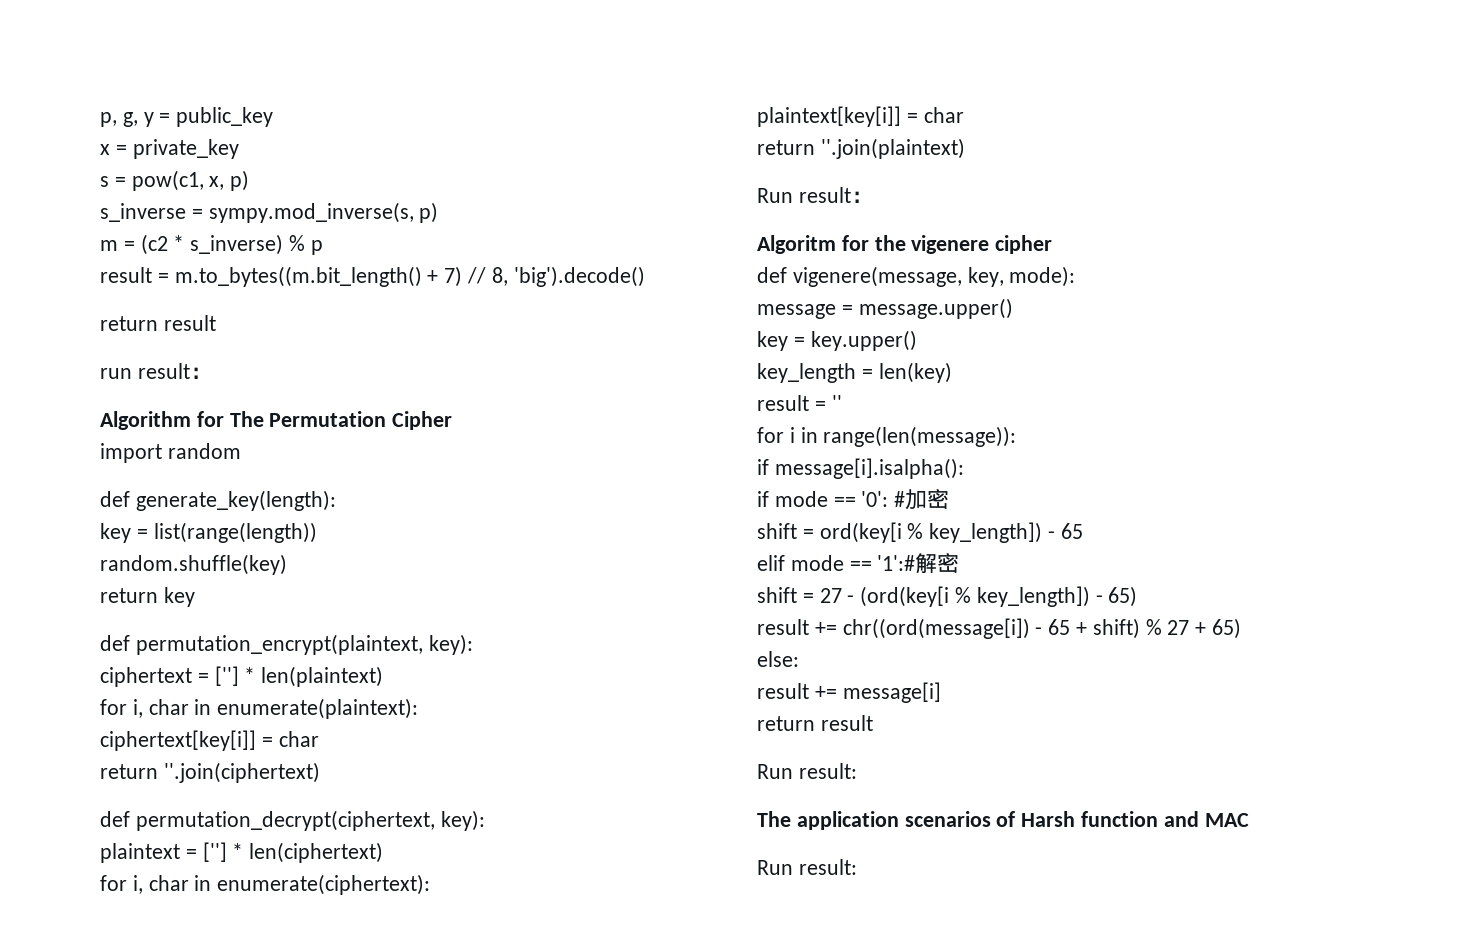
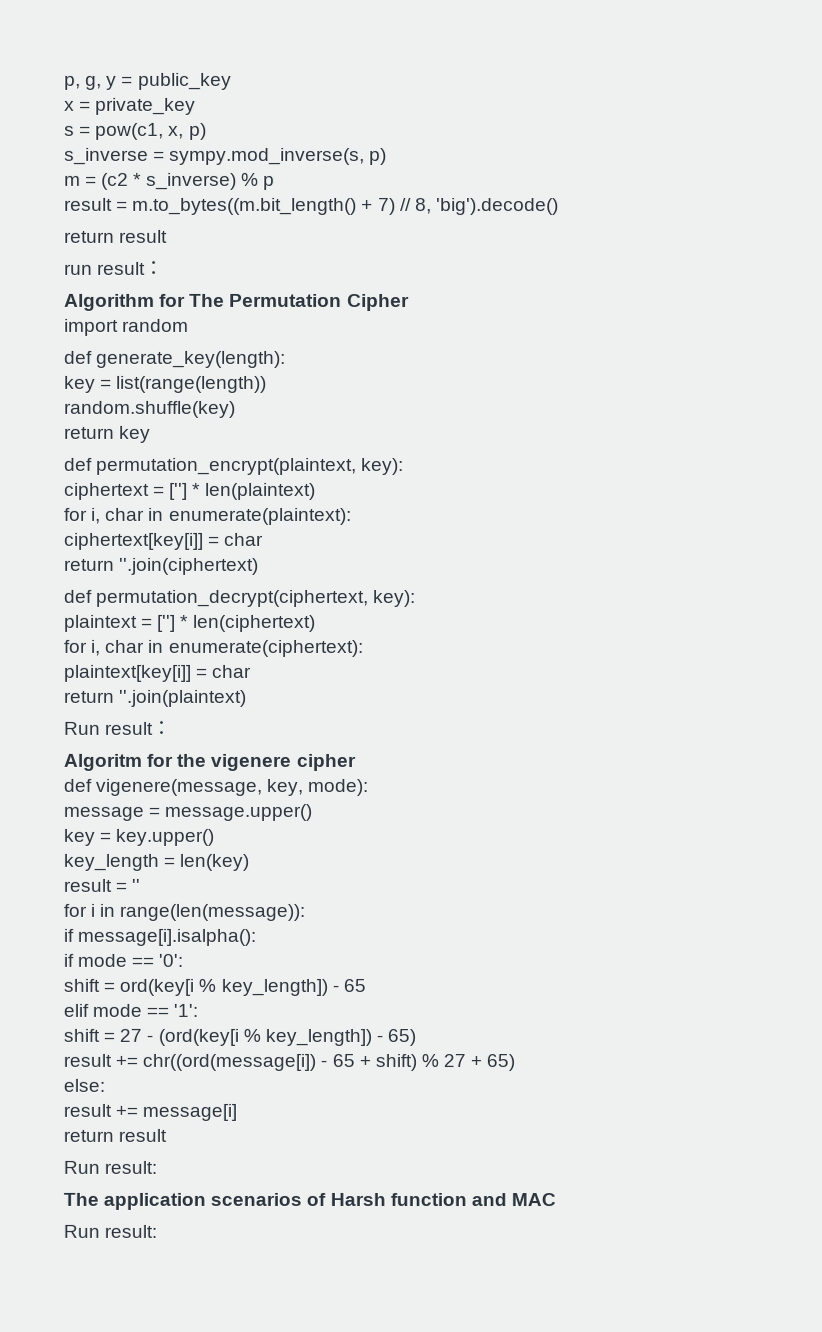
- if mode == '0': #加密
+ if mode == '0':
- elif mode == '1':#解密
+ elif mode == '1':

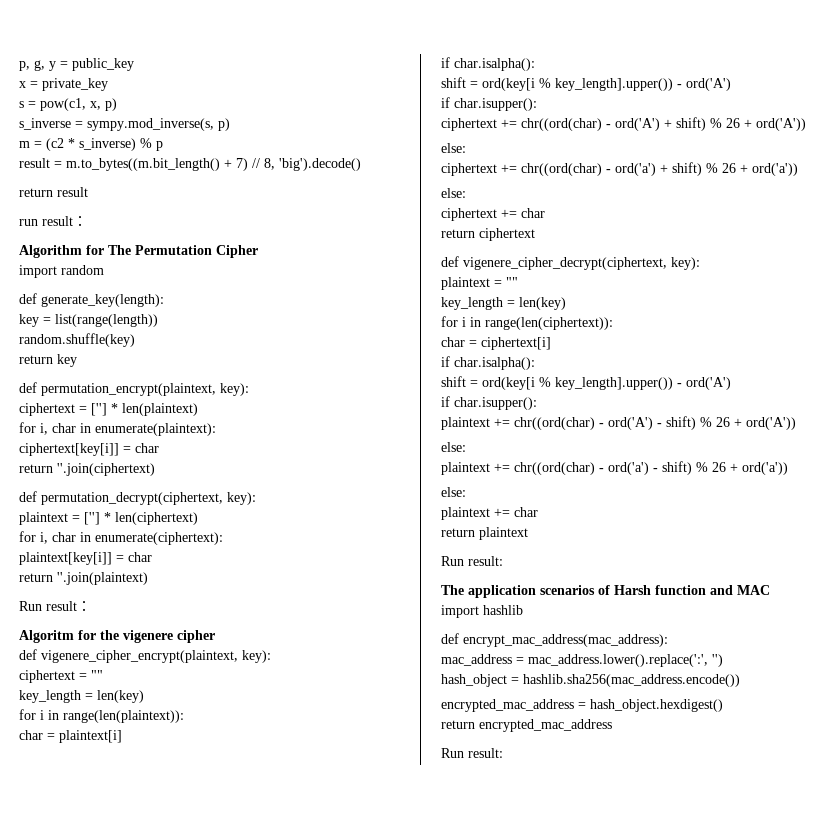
- def vigenere(message, key, mode):
- message = message.upper()
- key = key.upper()
+ def vigenere_cipher_encrypt(plaintext, key):
+ ciphertext = ""
  key_length = len(key)
- result = ''
- for i in range(len(message)):
- if message[i].isalpha():
- if mode == '0':
- shift = ord(key[i % key_length]) - 65
- elif mode == '1':
- shift = 27 - (ord(key[i % key_length]) - 65)
- result += chr((ord(message[i]) - 65 + shift) % 27 + 65)
+ for i in range(len(plaintext)):
+ char = plaintext[i]
+ if char.isalpha():
+ shift = ord(key[i % key_length].upper()) - ord('A')
+ if char.isupper():
+ ciphertext += chr((ord(char) - ord('A') + shift) % 26 + ord('A'))
  else:
- result += message[i]
- return result
+ ciphertext += chr((ord(char) - ord('a') + shift) % 26 + ord('a'))
+ else:
+ ciphertext += char
+ return ciphertext
+ def vigenere_cipher_decrypt(ciphertext, key):
+ plaintext = ""
+ key_length = len(key)
+ for i in range(len(ciphertext)):
+ char = ciphertext[i]
+ if char.isalpha():
+ shift = ord(key[i % key_length].upper()) - ord('A')
+ if char.isupper():
+ plaintext += chr((ord(char) - ord('A') - shift) % 26 + ord('A'))
+ else:
+ plaintext += chr((ord(char) - ord('a') - shift) % 26 + ord('a'))
+ else:
+ plaintext += char
+ return plaintext
+ import hashlib
+ def encrypt_mac_address(mac_address):
+ mac_address = mac_address.lower().replace(':', '')
+ hash_object = hashlib.sha256(mac_address.encode())
+ encrypted_mac_address = hash_object.hexdigest()
+ return encrypted_mac_address

